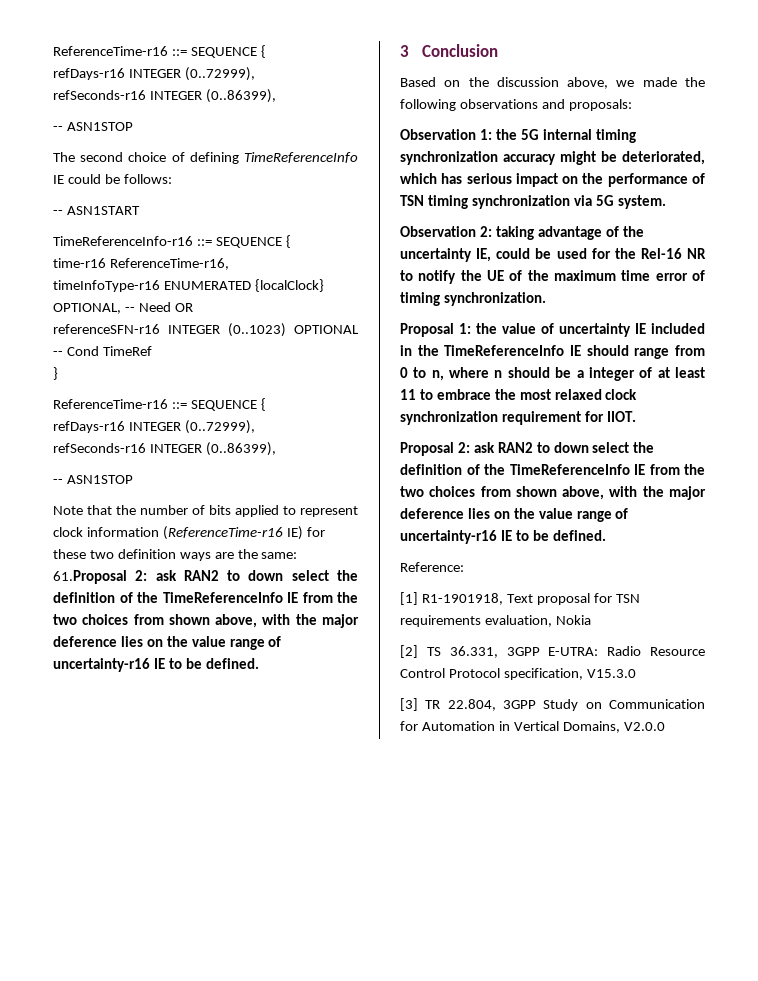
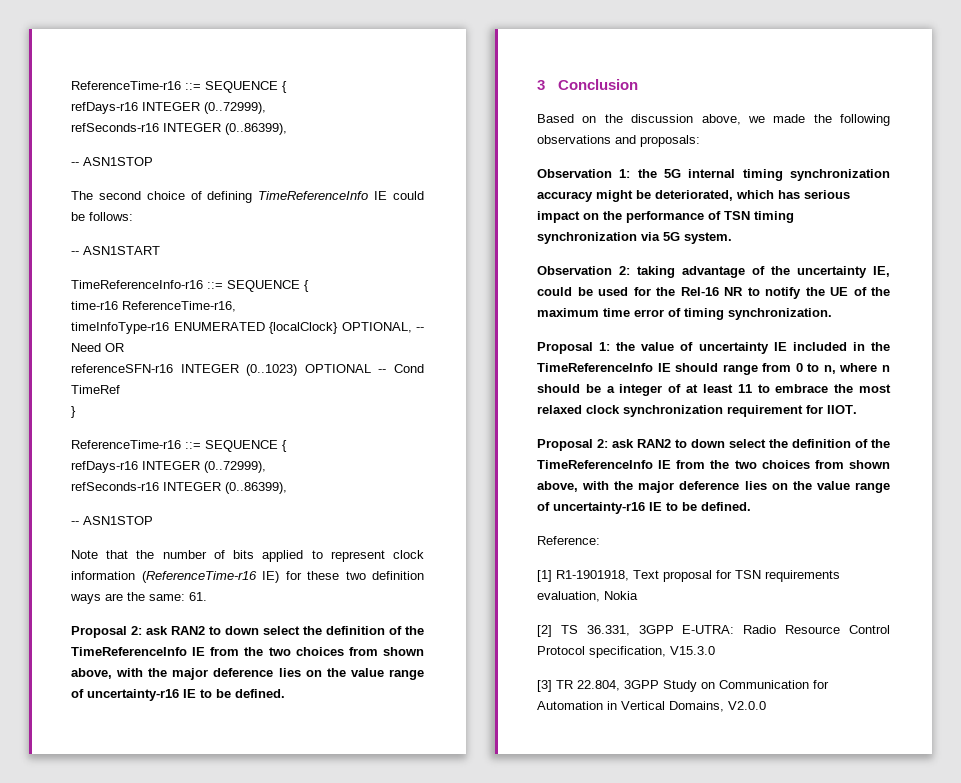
- Note that the number of bits applied to represent clock information (ReferenceTime-r16 IE) for these two definition ways are the same: 61.Proposal 2: ask RAN2 to down select the definition of the TimeReferenceInfo IE from the two choices from shown above, with the major deference lies on the value range of uncertainty-r16 IE to be defined.
+ Note that the number of bits applied to represent clock information (ReferenceTime-r16 IE) for these two definition ways are the same: 61.
+ Proposal 2: ask RAN2 to down select the definition of the TimeReferenceInfo IE from the two choices from shown above, with the major deference lies on the value range of uncertainty-r16 IE to be defined.

